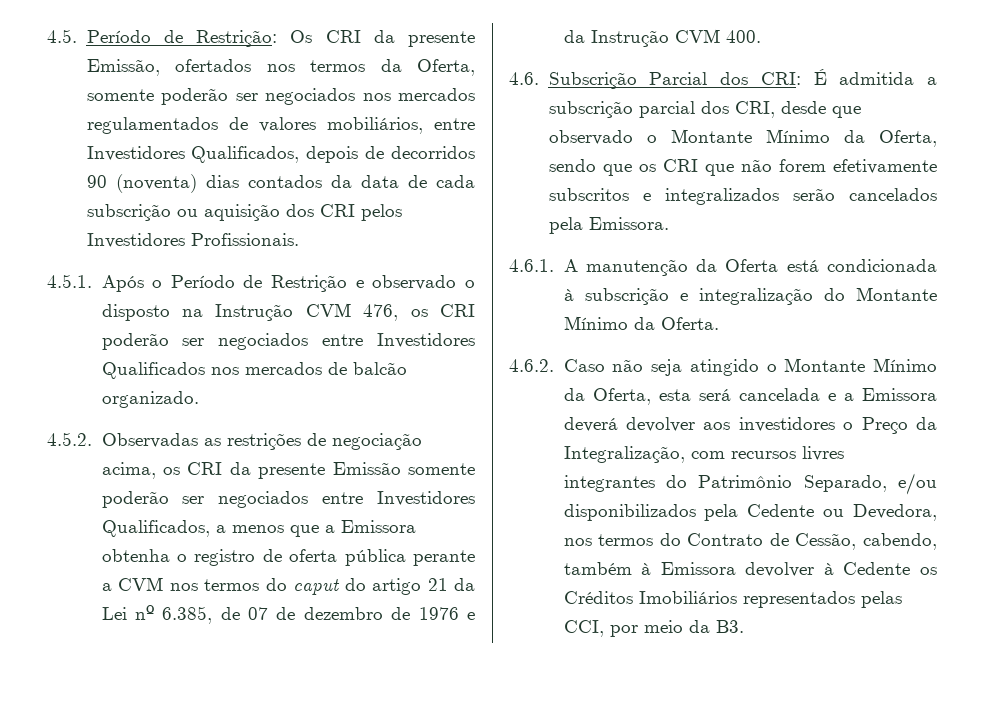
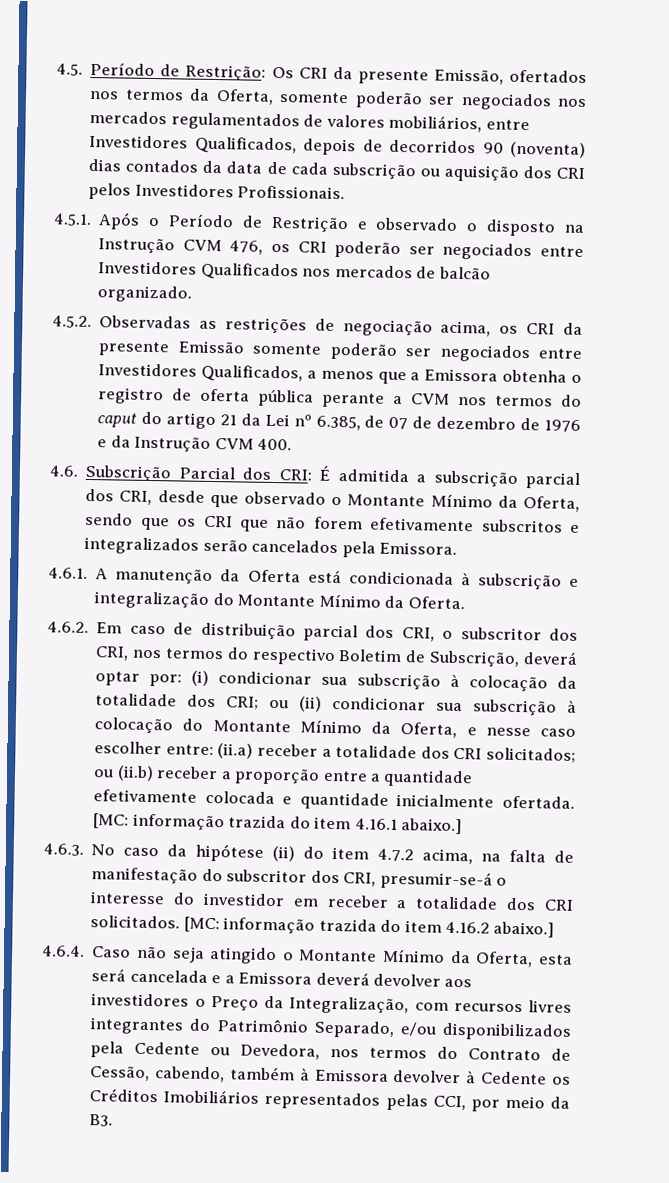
- 4.6.2. Caso não seja atingido o Montante Mínimo da Oferta, esta será cancelada e a Emissora deverá devolver aos investidores o Preço da Integralização, com recursos livres integrantes do Patrimônio Separado, e/ou disponibilizados pela Cedente ou Devedora, nos termos do Contrato de Cessão, cabendo, também à Emissora devolver à Cedente os Créditos Imobiliários representados pelas CCI, por meio da B3.
+ 4.6.2. Em caso de distribuição parcial dos CRI, o subscritor dos CRI, nos termos do respectivo Boletim de Subscrição, deverá optar por: (i) condicionar sua subscrição à colocação da totalidade dos CRI; ou (ii) condicionar sua subscrição à colocação do Montante Mínimo da Oferta, e nesse caso escolher entre: (ii.a) receber a totalidade dos CRI solicitados; ou (ii.b) receber a proporção entre a quantidade efetivamente colocada e quantidade inicialmente ofertada. [MC: informação trazida do item 4.16.1 abaixo.]
+ 4.6.3. No caso da hipótese (ii) do item 4.7.2 acima, na falta de manifestação do subscritor dos CRI, presumir-se-á o interesse do investidor em receber a totalidade dos CRI solicitados. [MC: informação trazida do item 4.16.2 abaixo.]
+ 4.6.4. Caso não seja atingido o Montante Mínimo da Oferta, esta será cancelada e a Emissora deverá devolver aos investidores o Preço da Integralização, com recursos livres integrantes do Patrimônio Separado, e/ou disponibilizados pela Cedente ou Devedora, nos termos do Contrato de Cessão, cabendo, também à Emissora devolver à Cedente os Créditos Imobiliários representados pelas CCI, por meio da B3.

